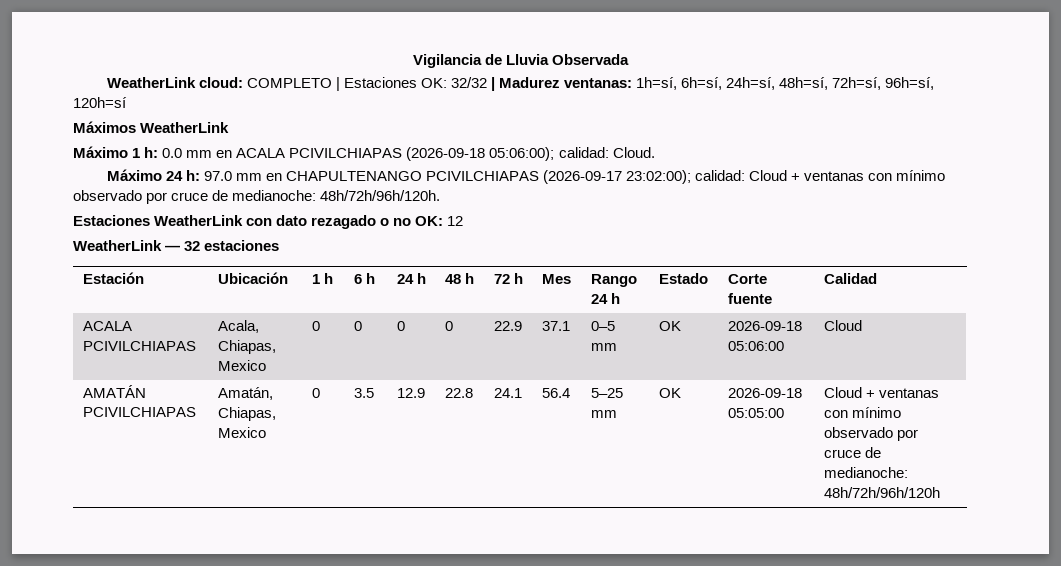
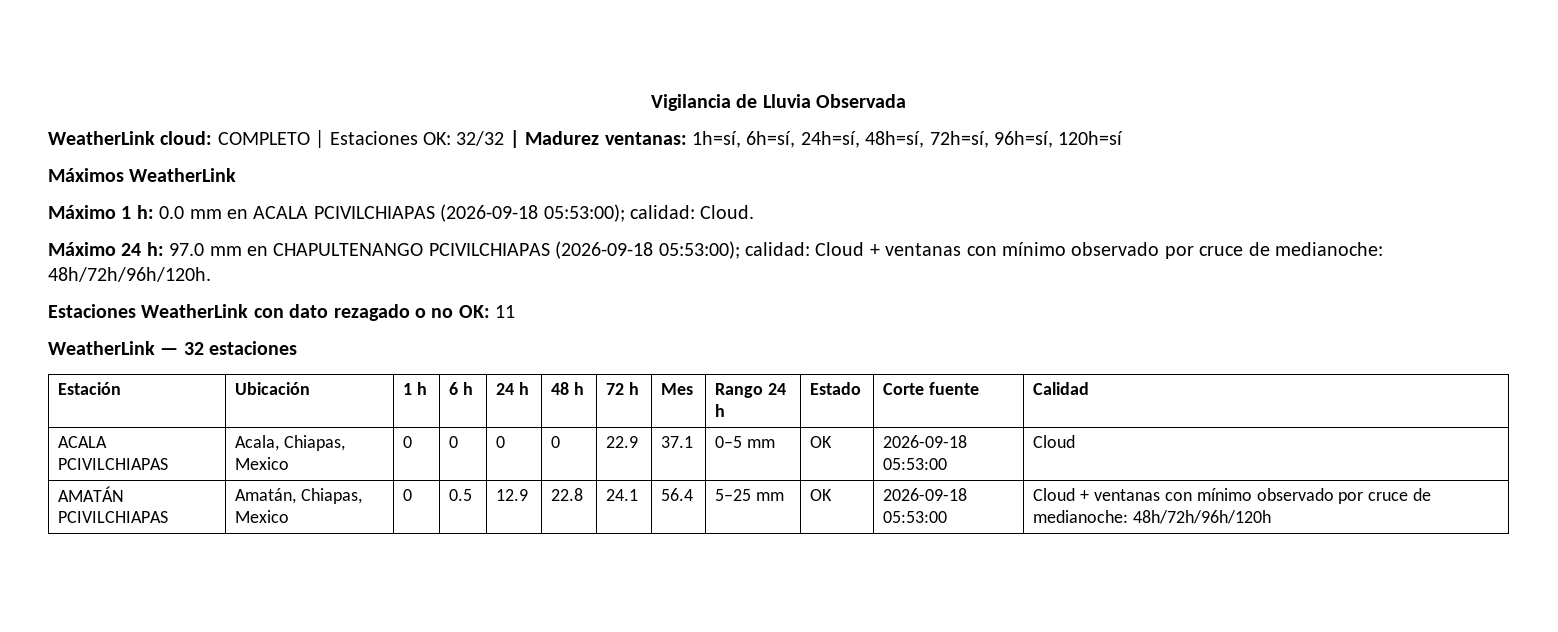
- Máximo 1 h: 0.0 mm en ACALA PCIVILCHIAPAS (2026-09-18 05:06:00); calidad: Cloud.
+ Máximo 1 h: 0.0 mm en ACALA PCIVILCHIAPAS (2026-09-18 05:53:00); calidad: Cloud.
- Máximo 24 h: 97.0 mm en CHAPULTENANGO PCIVILCHIAPAS (2026-09-17 23:02:00); calidad: Cloud + ventanas con mínimo observado por cruce de medianoche: 48h/72h/96h/120h.
+ Máximo 24 h: 97.0 mm en CHAPULTENANGO PCIVILCHIAPAS (2026-09-18 05:53:00); calidad: Cloud + ventanas con mínimo observado por cruce de medianoche: 48h/72h/96h/120h.
- Estaciones WeatherLink con dato rezagado o no OK: 12
+ Estaciones WeatherLink con dato rezagado o no OK: 11
- ACALA PCIVILCHIAPAS | Acala, Chiapas, Mexico | 0 | 0 | 0 | 0 | 22.9 | 37.1 | 0–5 mm | OK | 2026-09-18 05:06:00 | Cloud
+ ACALA PCIVILCHIAPAS | Acala, Chiapas, Mexico | 0 | 0 | 0 | 0 | 22.9 | 37.1 | 0–5 mm | OK | 2026-09-18 05:53:00 | Cloud
- AMATÁN PCIVILCHIAPAS | Amatán, Chiapas, Mexico | 0 | 3.5 | 12.9 | 22.8 | 24.1 | 56.4 | 5–25 mm | OK | 2026-09-18 05:05:00 | Cloud + ventanas con mínimo observado por cruce de medianoche: 48h/72h/96h/120h
+ AMATÁN PCIVILCHIAPAS | Amatán, Chiapas, Mexico | 0 | 0.5 | 12.9 | 22.8 | 24.1 | 56.4 | 5–25 mm | OK | 2026-09-18 05:53:00 | Cloud + ventanas con mínimo observado por cruce de medianoche: 48h/72h/96h/120h

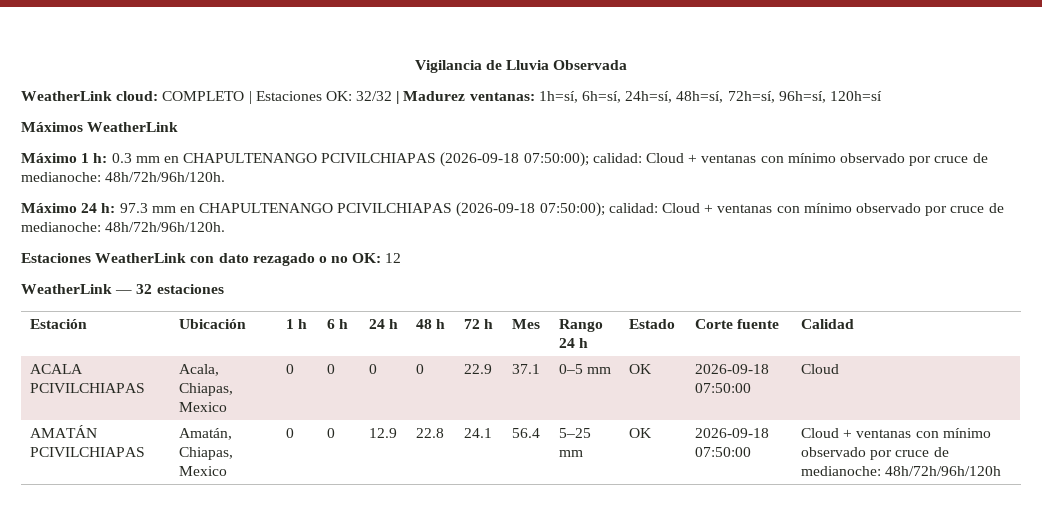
- Máximo 1 h: 0.0 mm en ACALA PCIVILCHIAPAS (2026-09-18 05:53:00); calidad: Cloud.
- Máximo 24 h: 97.0 mm en CHAPULTENANGO PCIVILCHIAPAS (2026-09-18 05:53:00); calidad: Cloud + ventanas con mínimo observado por cruce de medianoche: 48h/72h/96h/120h.
+ Máximo 1 h: 0.3 mm en CHAPULTENANGO PCIVILCHIAPAS (2026-09-18 07:50:00); calidad: Cloud + ventanas con mínimo observado por cruce de medianoche: 48h/72h/96h/120h.
+ Máximo 24 h: 97.3 mm en CHAPULTENANGO PCIVILCHIAPAS (2026-09-18 07:50:00); calidad: Cloud + ventanas con mínimo observado por cruce de medianoche: 48h/72h/96h/120h.
- Estaciones WeatherLink con dato rezagado o no OK: 11
+ Estaciones WeatherLink con dato rezagado o no OK: 12
- ACALA PCIVILCHIAPAS | Acala, Chiapas, Mexico | 0 | 0 | 0 | 0 | 22.9 | 37.1 | 0–5 mm | OK | 2026-09-18 05:53:00 | Cloud
+ ACALA PCIVILCHIAPAS | Acala, Chiapas, Mexico | 0 | 0 | 0 | 0 | 22.9 | 37.1 | 0–5 mm | OK | 2026-09-18 07:50:00 | Cloud
- AMATÁN PCIVILCHIAPAS | Amatán, Chiapas, Mexico | 0 | 0.5 | 12.9 | 22.8 | 24.1 | 56.4 | 5–25 mm | OK | 2026-09-18 05:53:00 | Cloud + ventanas con mínimo observado por cruce de medianoche: 48h/72h/96h/120h
+ AMATÁN PCIVILCHIAPAS | Amatán, Chiapas, Mexico | 0 | 0 | 12.9 | 22.8 | 24.1 | 56.4 | 5–25 mm | OK | 2026-09-18 07:50:00 | Cloud + ventanas con mínimo observado por cruce de medianoche: 48h/72h/96h/120h

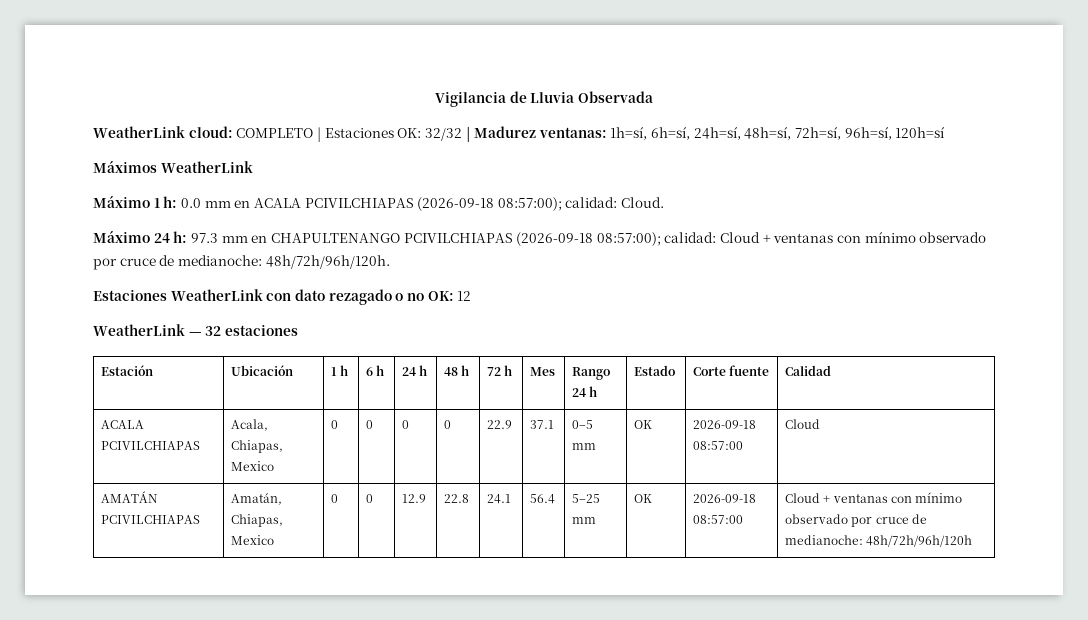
- Máximo 1 h: 0.3 mm en CHAPULTENANGO PCIVILCHIAPAS (2026-09-18 07:50:00); calidad: Cloud + ventanas con mínimo observado por cruce de medianoche: 48h/72h/96h/120h.
+ Máximo 1 h: 0.0 mm en ACALA PCIVILCHIAPAS (2026-09-18 08:57:00); calidad: Cloud.
- Máximo 24 h: 97.3 mm en CHAPULTENANGO PCIVILCHIAPAS (2026-09-18 07:50:00); calidad: Cloud + ventanas con mínimo observado por cruce de medianoche: 48h/72h/96h/120h.
+ Máximo 24 h: 97.3 mm en CHAPULTENANGO PCIVILCHIAPAS (2026-09-18 08:57:00); calidad: Cloud + ventanas con mínimo observado por cruce de medianoche: 48h/72h/96h/120h.
- ACALA PCIVILCHIAPAS | Acala, Chiapas, Mexico | 0 | 0 | 0 | 0 | 22.9 | 37.1 | 0–5 mm | OK | 2026-09-18 07:50:00 | Cloud
+ ACALA PCIVILCHIAPAS | Acala, Chiapas, Mexico | 0 | 0 | 0 | 0 | 22.9 | 37.1 | 0–5 mm | OK | 2026-09-18 08:57:00 | Cloud
- AMATÁN PCIVILCHIAPAS | Amatán, Chiapas, Mexico | 0 | 0 | 12.9 | 22.8 | 24.1 | 56.4 | 5–25 mm | OK | 2026-09-18 07:50:00 | Cloud + ventanas con mínimo observado por cruce de medianoche: 48h/72h/96h/120h
+ AMATÁN PCIVILCHIAPAS | Amatán, Chiapas, Mexico | 0 | 0 | 12.9 | 22.8 | 24.1 | 56.4 | 5–25 mm | OK | 2026-09-18 08:57:00 | Cloud + ventanas con mínimo observado por cruce de medianoche: 48h/72h/96h/120h

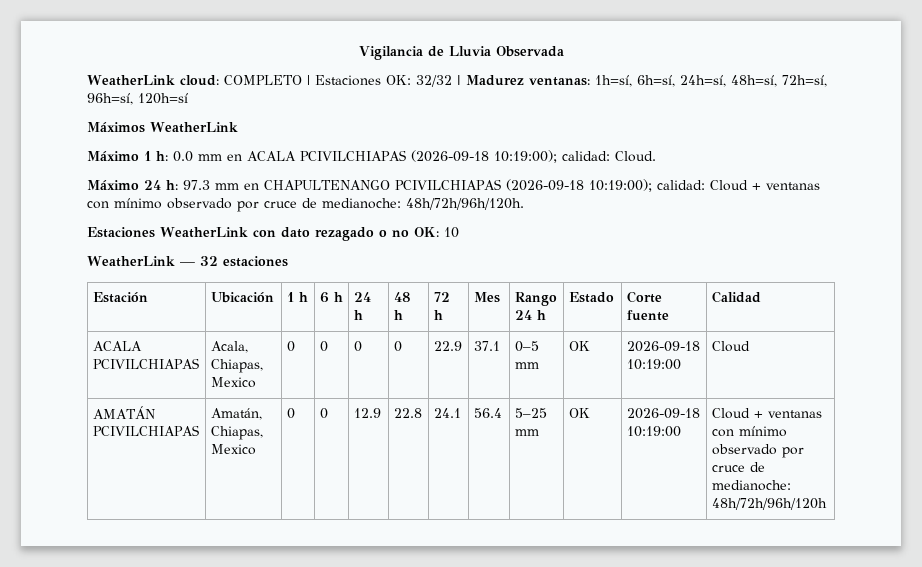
- Máximo 1 h: 0.0 mm en ACALA PCIVILCHIAPAS (2026-09-18 08:57:00); calidad: Cloud.
+ Máximo 1 h: 0.0 mm en ACALA PCIVILCHIAPAS (2026-09-18 10:19:00); calidad: Cloud.
- Máximo 24 h: 97.3 mm en CHAPULTENANGO PCIVILCHIAPAS (2026-09-18 08:57:00); calidad: Cloud + ventanas con mínimo observado por cruce de medianoche: 48h/72h/96h/120h.
+ Máximo 24 h: 97.3 mm en CHAPULTENANGO PCIVILCHIAPAS (2026-09-18 10:19:00); calidad: Cloud + ventanas con mínimo observado por cruce de medianoche: 48h/72h/96h/120h.
- Estaciones WeatherLink con dato rezagado o no OK: 12
+ Estaciones WeatherLink con dato rezagado o no OK: 10
- ACALA PCIVILCHIAPAS | Acala, Chiapas, Mexico | 0 | 0 | 0 | 0 | 22.9 | 37.1 | 0–5 mm | OK | 2026-09-18 08:57:00 | Cloud
+ ACALA PCIVILCHIAPAS | Acala, Chiapas, Mexico | 0 | 0 | 0 | 0 | 22.9 | 37.1 | 0–5 mm | OK | 2026-09-18 10:19:00 | Cloud
- AMATÁN PCIVILCHIAPAS | Amatán, Chiapas, Mexico | 0 | 0 | 12.9 | 22.8 | 24.1 | 56.4 | 5–25 mm | OK | 2026-09-18 08:57:00 | Cloud + ventanas con mínimo observado por cruce de medianoche: 48h/72h/96h/120h
+ AMATÁN PCIVILCHIAPAS | Amatán, Chiapas, Mexico | 0 | 0 | 12.9 | 22.8 | 24.1 | 56.4 | 5–25 mm | OK | 2026-09-18 10:19:00 | Cloud + ventanas con mínimo observado por cruce de medianoche: 48h/72h/96h/120h

